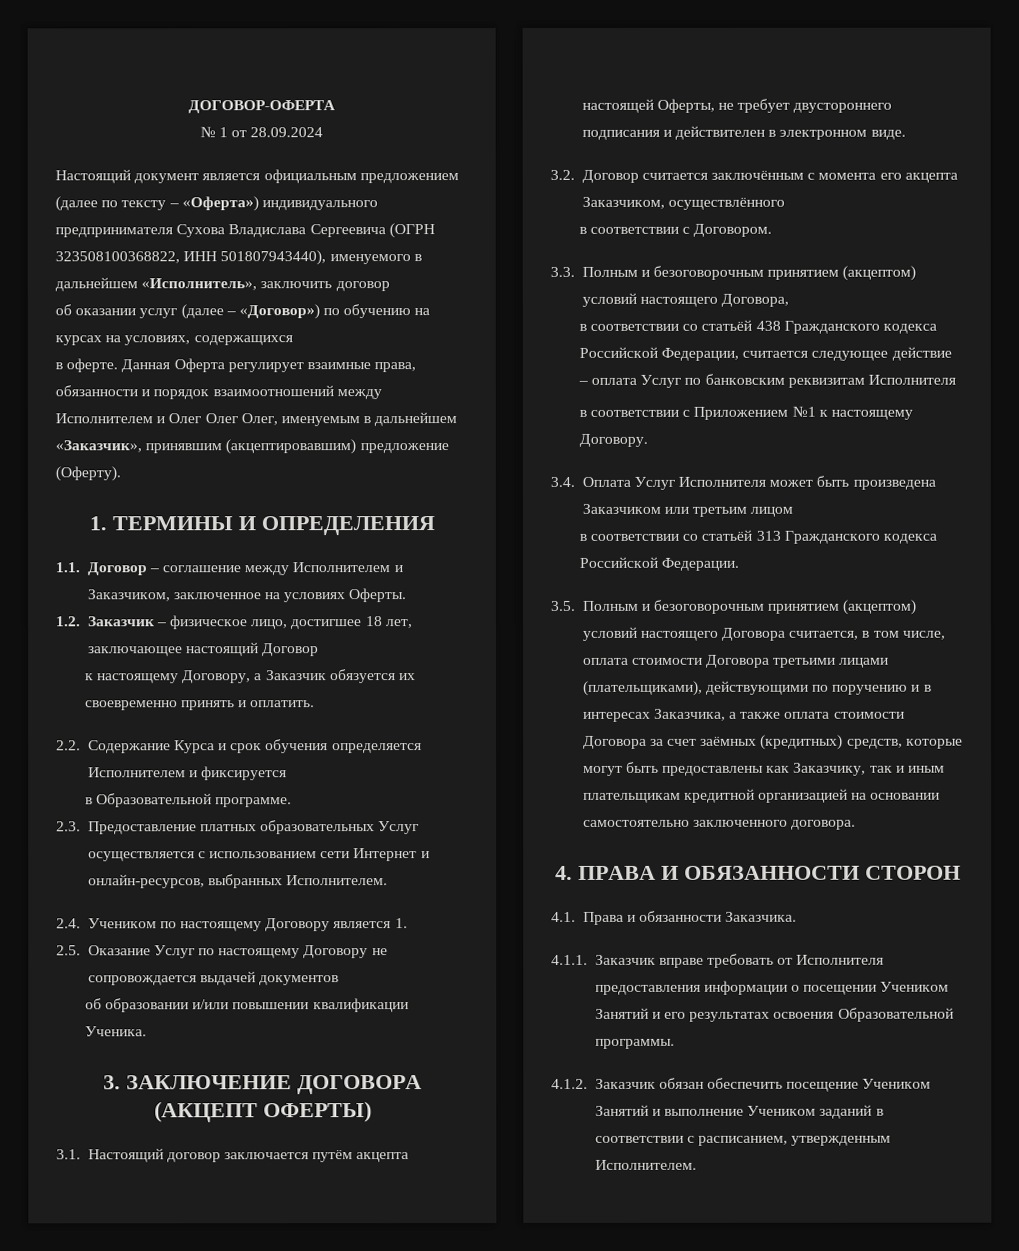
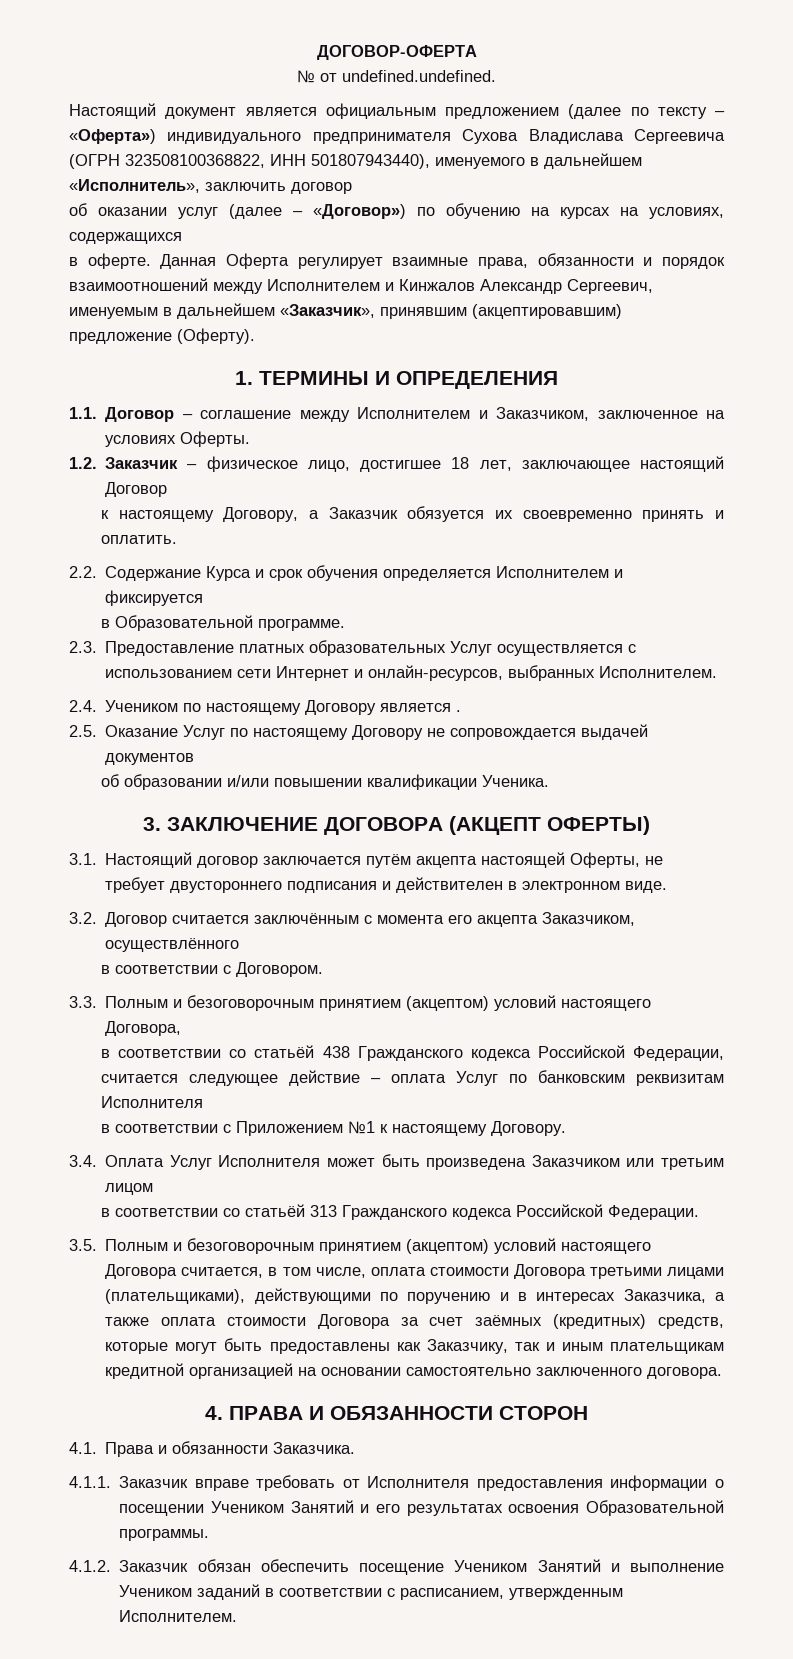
- № 1 от 28.09.2024
+ № от undefined.undefined.
- Данная Оферта регулирует взаимные права, обязанности и порядок взаимоотношений между Исполнителем и Олег Олег Олег, именуемым в дальнейшем «Заказчик», принявшим (акцептировавшим) предложение (Оферту).
+ Данная Оферта регулирует взаимные права, обязанности и порядок взаимоотношений между Исполнителем и Кинжалов Александр Сергеевич, именуемым в дальнейшем «Заказчик», принявшим (акцептировавшим) предложение (Оферту).
- 2.4. Учеником по настоящему Договору является 1.
+ 2.4. Учеником по настоящему Договору является .

